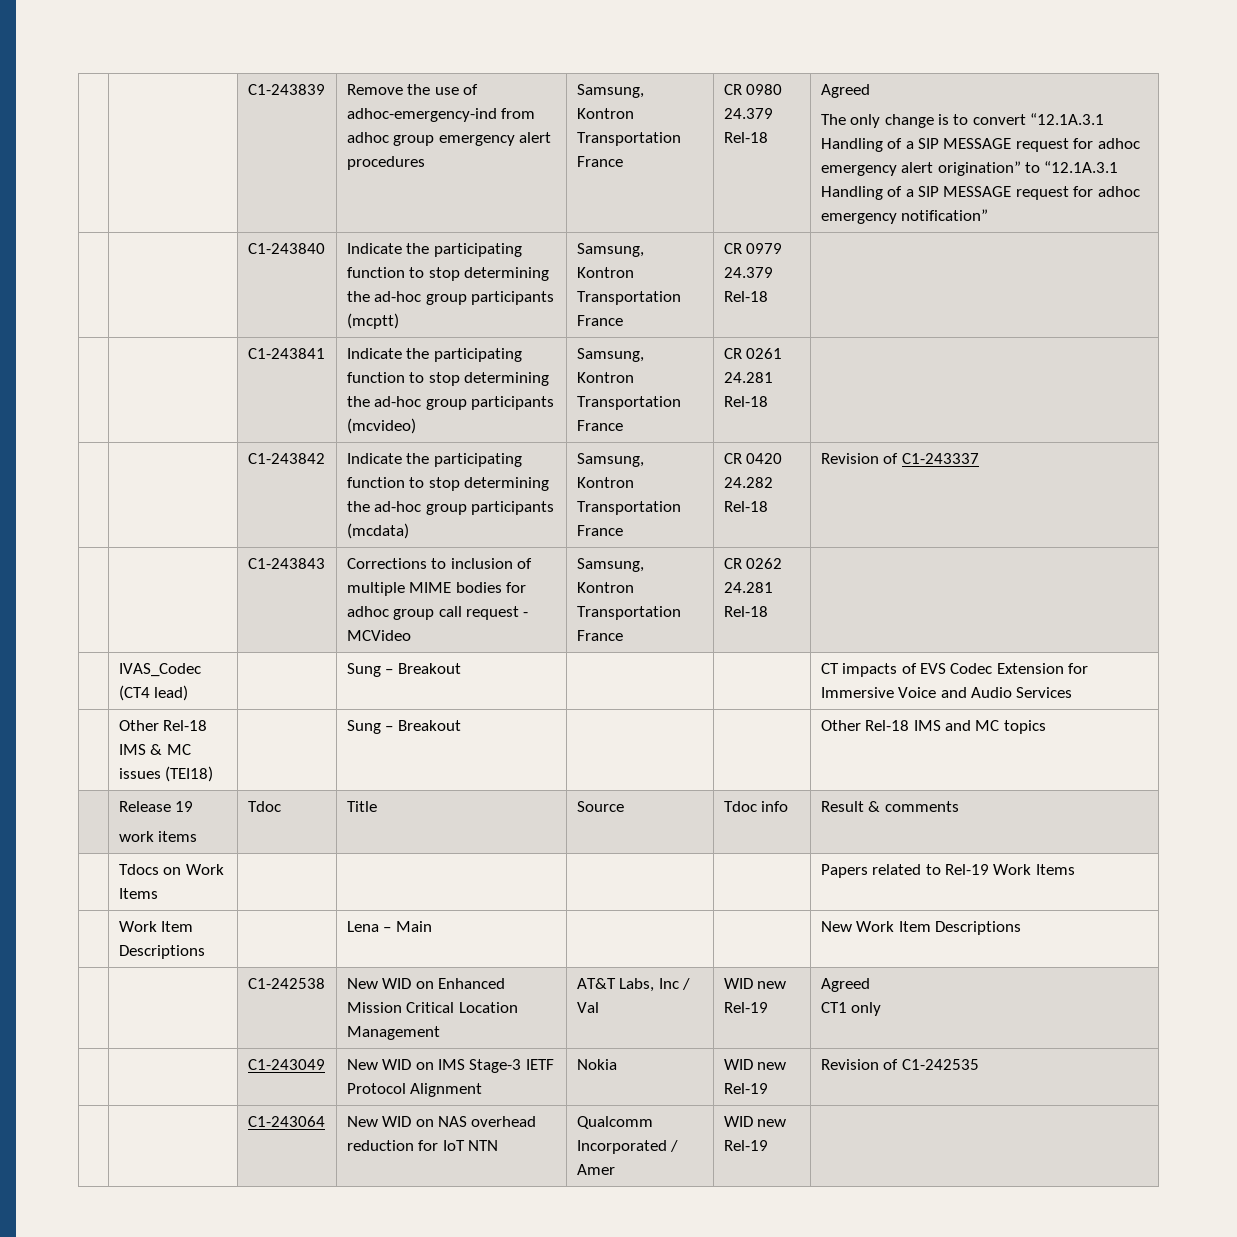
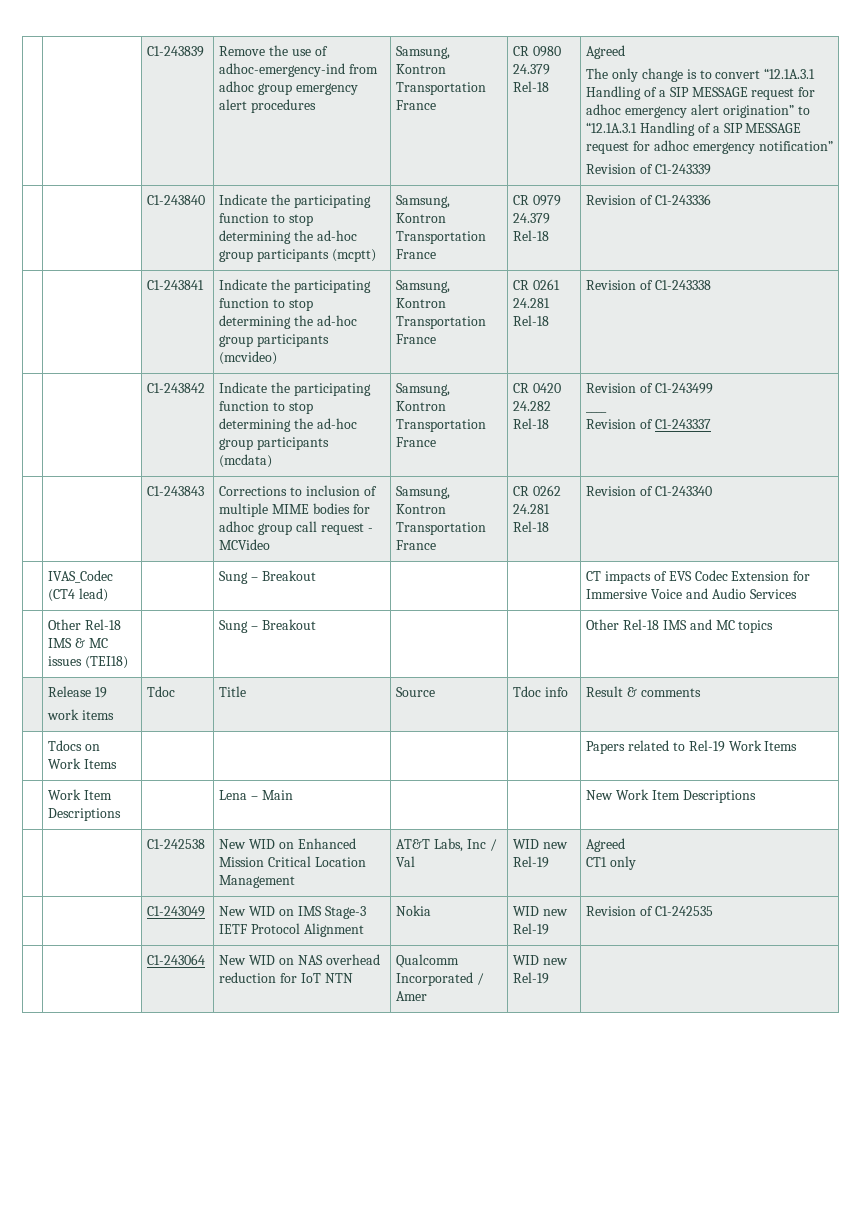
+ Revision of C1-243339
- | | C1-243840 | Indicate the participating function to stop determining the ad-hoc group participants (mcptt) | Samsung, Kontron Transportation France | CR 0979 24.379 Rel-18 |
+ | | C1-243840 | Indicate the participating function to stop determining the ad-hoc group participants (mcptt) | Samsung, Kontron Transportation France | CR 0979 24.379 Rel-18 | Revision of C1-243336
- | | C1-243841 | Indicate the participating function to stop determining the ad-hoc group participants (mcvideo) | Samsung, Kontron Transportation France | CR 0261 24.281 Rel-18 |
+ | | C1-243841 | Indicate the participating function to stop determining the ad-hoc group participants (mcvideo) | Samsung, Kontron Transportation France | CR 0261 24.281 Rel-18 | Revision of C1-243338
- | | C1-243842 | Indicate the participating function to stop determining the ad-hoc group participants (mcdata) | Samsung, Kontron Transportation France | CR 0420 24.282 Rel-18 | Revision of C1-243337
+ | | C1-243842 | Indicate the participating function to stop determining the ad-hoc group participants (mcdata) | Samsung, Kontron Transportation France | CR 0420 24.282 Rel-18 | Revision of C1-243499
+ ____
+ Revision of C1-243337
- | | C1-243843 | Corrections to inclusion of multiple MIME bodies for adhoc group call request - MCVideo | Samsung, Kontron Transportation France | CR 0262 24.281 Rel-18 |
+ | | C1-243843 | Corrections to inclusion of multiple MIME bodies for adhoc group call request - MCVideo | Samsung, Kontron Transportation France | CR 0262 24.281 Rel-18 | Revision of C1-243340

